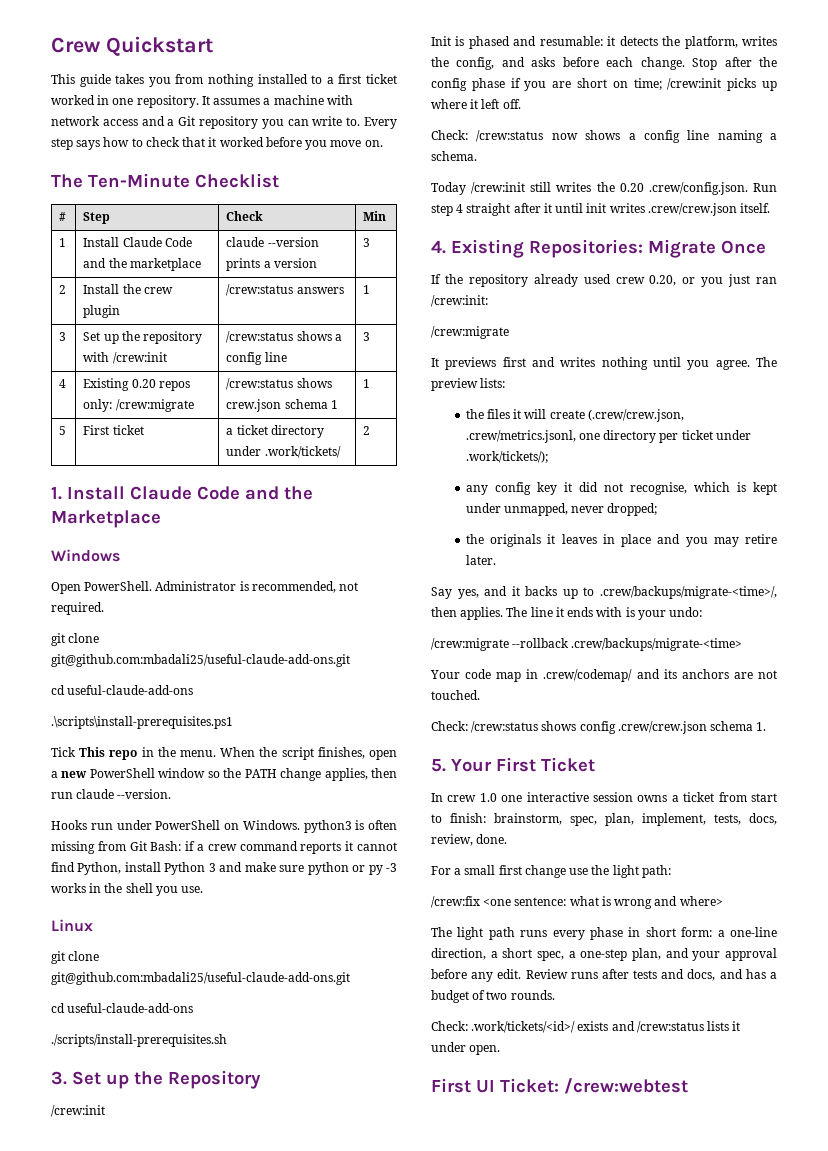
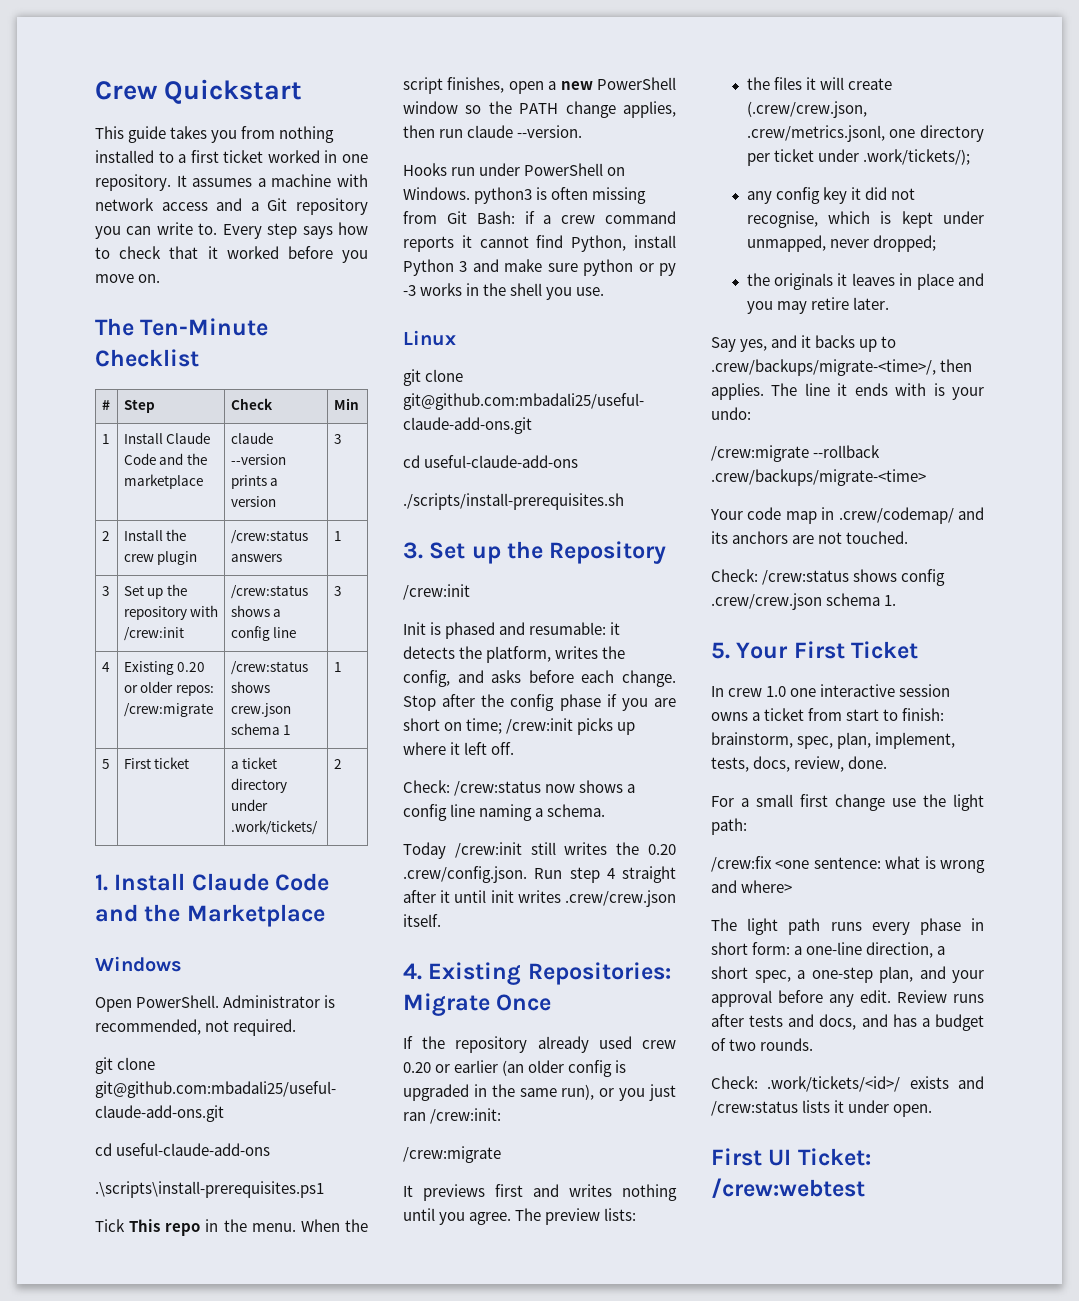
- 4 | Existing 0.20 repos only: /crew:migrate | /crew:status shows crew.json schema 1 | 1
+ 4 | Existing 0.20 or older repos: /crew:migrate | /crew:status shows crew.json schema 1 | 1
- If the repository already used crew 0.20, or you just ran /crew:init:
+ If the repository already used crew 0.20 or earlier (an older config is upgraded in the same run), or you just ran /crew:init:

